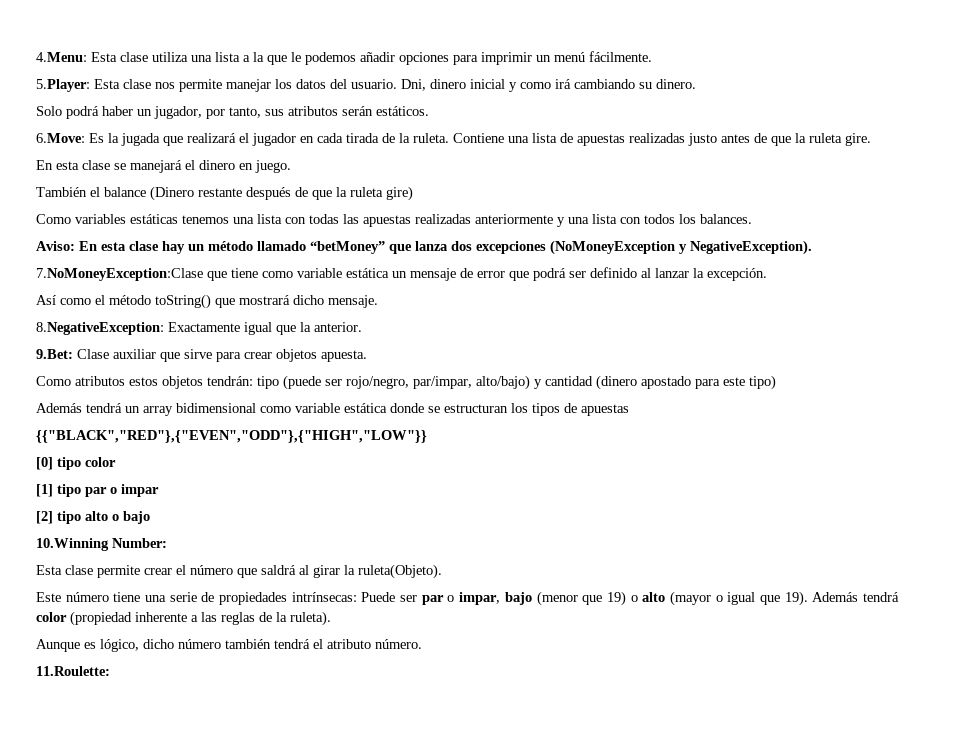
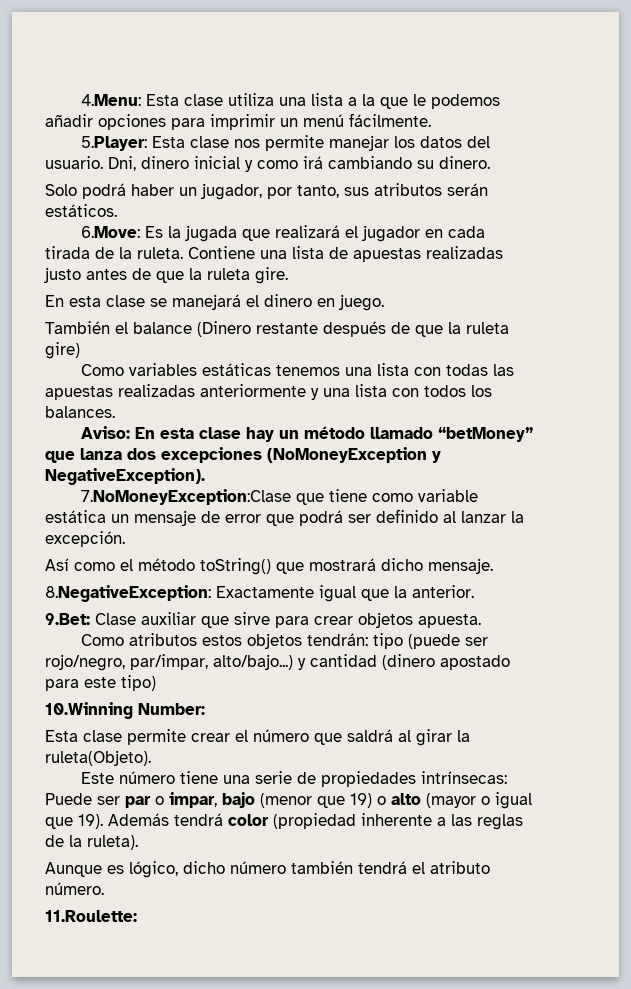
- Como atributos estos objetos tendrán: tipo (puede ser rojo/negro, par/impar, alto/bajo) y cantidad (dinero apostado para este tipo)
+ Como atributos estos objetos tendrán: tipo (puede ser rojo/negro, par/impar, alto/bajo...) y cantidad (dinero apostado para este tipo)
- Además tendrá un array bidimensional como variable estática donde se estructuran los tipos de apuestas
- {{"BLACK","RED"},{"EVEN","ODD"},{"HIGH","LOW"}}
- [0] tipo color
- [1] tipo par o impar
- [2] tipo alto o bajo

